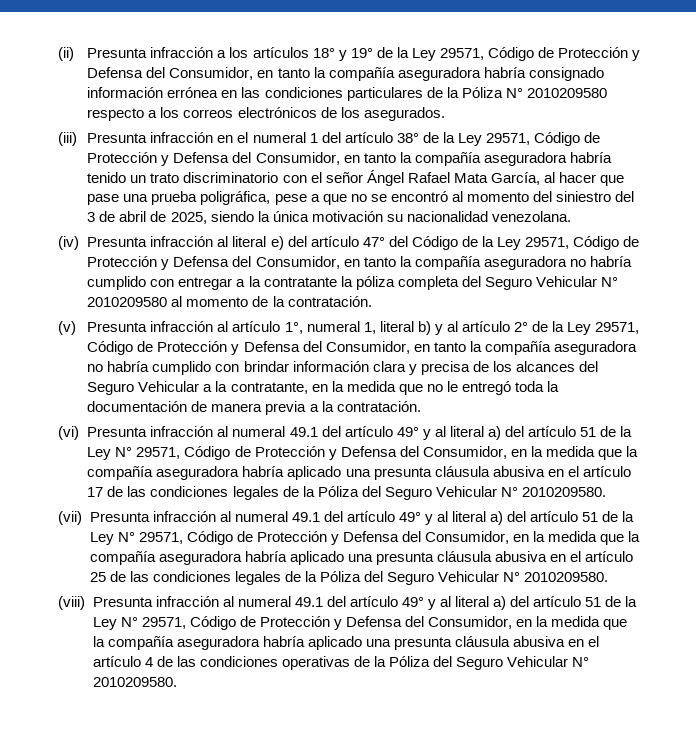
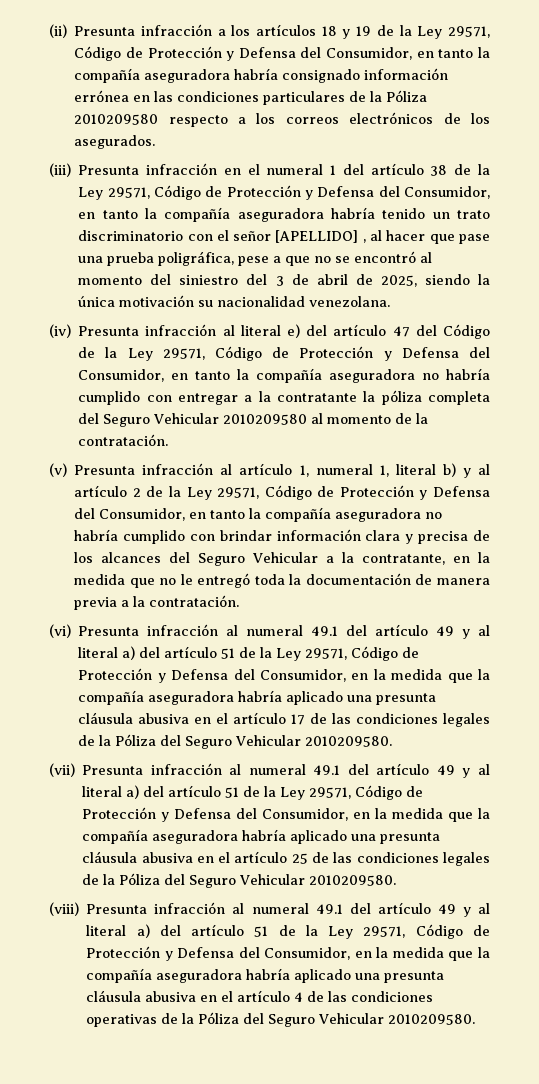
- (ii) Presunta infracción a los artículos 18° y 19° de la Ley 29571, Código de Protección y Defensa del Consumidor, en tanto la compañía aseguradora habría consignado información errónea en las condiciones particulares de la Póliza N° 2010209580 respecto a los correos electrónicos de los asegurados.
+ (ii) Presunta infracción a los artículos 18 y 19 de la Ley 29571, Código de Protección y Defensa del Consumidor, en tanto la compañía aseguradora habría consignado información errónea en las condiciones particulares de la Póliza 2010209580 respecto a los correos electrónicos de los asegurados.
- (iii) Presunta infracción en el numeral 1 del artículo 38° de la Ley 29571, Código de Protección y Defensa del Consumidor, en tanto la compañía aseguradora habría tenido un trato discriminatorio con el señor Ángel Rafael Mata García, al hacer que pase una prueba poligráfica, pese a que no se encontró al momento del siniestro del 3 de abril de 2025, siendo la única motivación su nacionalidad venezolana.
+ (iii) Presunta infracción en el numeral 1 del artículo 38 de la Ley 29571, Código de Protección y Defensa del Consumidor, en tanto la compañía aseguradora habría tenido un trato discriminatorio con el señor [APELLIDO] , al hacer que pase una prueba poligráfica, pese a que no se encontró al momento del siniestro del 3 de abril de 2025, siendo la única motivación su nacionalidad venezolana.
- (iv) Presunta infracción al literal e) del artículo 47° del Código de la Ley 29571, Código de Protección y Defensa del Consumidor, en tanto la compañía aseguradora no habría cumplido con entregar a la contratante la póliza completa del Seguro Vehicular N° 2010209580 al momento de la contratación.
+ (iv) Presunta infracción al literal e) del artículo 47 del Código de la Ley 29571, Código de Protección y Defensa del Consumidor, en tanto la compañía aseguradora no habría cumplido con entregar a la contratante la póliza completa del Seguro Vehicular 2010209580 al momento de la contratación.
- (v) Presunta infracción al artículo 1°, numeral 1, literal b) y al artículo 2° de la Ley 29571, Código de Protección y Defensa del Consumidor, en tanto la compañía aseguradora no habría cumplido con brindar información clara y precisa de los alcances del Seguro Vehicular a la contratante, en la medida que no le entregó toda la documentación de manera previa a la contratación.
+ (v) Presunta infracción al artículo 1, numeral 1, literal b) y al artículo 2 de la Ley 29571, Código de Protección y Defensa del Consumidor, en tanto la compañía aseguradora no habría cumplido con brindar información clara y precisa de los alcances del Seguro Vehicular a la contratante, en la medida que no le entregó toda la documentación de manera previa a la contratación.
- (vi) Presunta infracción al numeral 49.1 del artículo 49° y al literal a) del artículo 51 de la Ley N° 29571, Código de Protección y Defensa del Consumidor, en la medida que la compañía aseguradora habría aplicado una presunta cláusula abusiva en el artículo 17 de las condiciones legales de la Póliza del Seguro Vehicular N° 2010209580.
+ (vi) Presunta infracción al numeral 49.1 del artículo 49 y al literal a) del artículo 51 de la Ley 29571, Código de Protección y Defensa del Consumidor, en la medida que la compañía aseguradora habría aplicado una presunta cláusula abusiva en el artículo 17 de las condiciones legales de la Póliza del Seguro Vehicular 2010209580.
- (vii) Presunta infracción al numeral 49.1 del artículo 49° y al literal a) del artículo 51 de la Ley N° 29571, Código de Protección y Defensa del Consumidor, en la medida que la compañía aseguradora habría aplicado una presunta cláusula abusiva en el artículo 25 de las condiciones legales de la Póliza del Seguro Vehicular N° 2010209580.
+ (vii) Presunta infracción al numeral 49.1 del artículo 49 y al literal a) del artículo 51 de la Ley 29571, Código de Protección y Defensa del Consumidor, en la medida que la compañía aseguradora habría aplicado una presunta cláusula abusiva en el artículo 25 de las condiciones legales de la Póliza del Seguro Vehicular 2010209580.
- (viii) Presunta infracción al numeral 49.1 del artículo 49° y al literal a) del artículo 51 de la Ley N° 29571, Código de Protección y Defensa del Consumidor, en la medida que la compañía aseguradora habría aplicado una presunta cláusula abusiva en el artículo 4 de las condiciones operativas de la Póliza del Seguro Vehicular N° 2010209580.
+ (viii) Presunta infracción al numeral 49.1 del artículo 49 y al literal a) del artículo 51 de la Ley 29571, Código de Protección y Defensa del Consumidor, en la medida que la compañía aseguradora habría aplicado una presunta cláusula abusiva en el artículo 4 de las condiciones operativas de la Póliza del Seguro Vehicular 2010209580.

